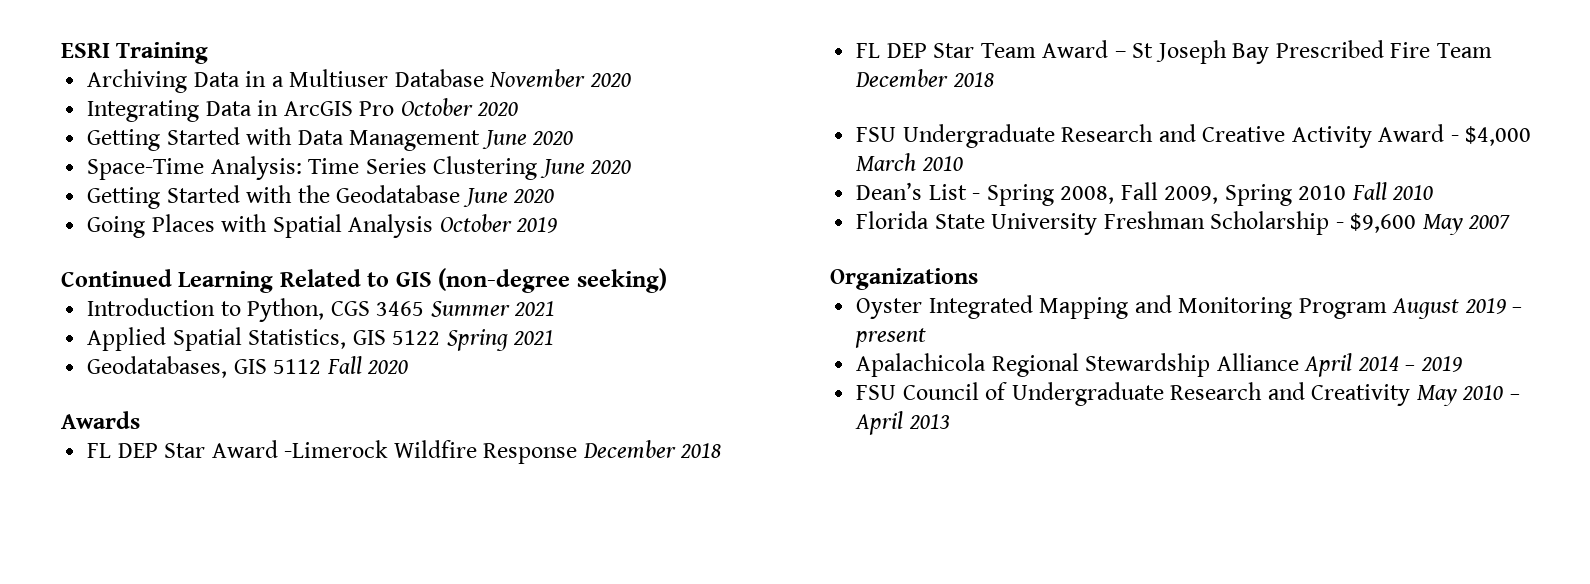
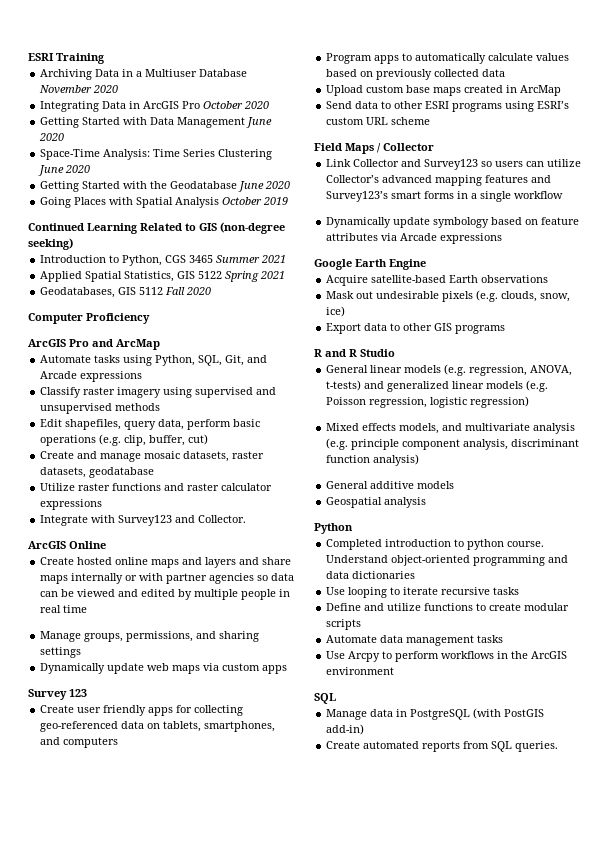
- Awards
- FL DEP Star Award -Limerock Wildfire Response December 2018
- FL DEP Star Team Award – St Joseph Bay Prescribed Fire Team December 2018
- FSU Undergraduate Research and Creative Activity Award - $4,000 March 2010
- Dean’s List - Spring 2008, Fall 2009, Spring 2010 Fall 2010
- Florida State University Freshman Scholarship - $9,600 May 2007
- Organizations
- Oyster Integrated Mapping and Monitoring Program August 2019 – present
- Apalachicola Regional Stewardship Alliance April 2014 – 2019
- FSU Council of Undergraduate Research and Creativity May 2010 – April 2013
+ Computer Proficiency
+ ArcGIS Pro and ArcMap
+ Automate tasks using Python, SQL, Git, and Arcade expressions
+ Classify raster imagery using supervised and unsupervised methods
+ Edit shapefiles, query data, perform basic operations (e.g. clip, buffer, cut)
+ Create and manage mosaic datasets, raster datasets, geodatabase
+ Utilize raster functions and raster calculator expressions
+ Integrate with Survey123 and Collector.
+ ArcGIS Online
+ Create hosted online maps and layers and share maps internally or with partner agencies so data can be viewed and edited by multiple people in real time
+ Manage groups, permissions, and sharing settings
+ Dynamically update web maps via custom apps
+ Survey 123
+ Create user friendly apps for collecting geo-referenced data on tablets, smartphones, and computers
+ Program apps to automatically calculate values based on previously collected data
+ Upload custom base maps created in ArcMap
+ Send data to other ESRI programs using ESRI’s custom URL scheme
+ Field Maps / Collector
+ Link Collector and Survey123 so users can utilize Collector’s advanced mapping features and Survey123’s smart forms in a single workflow
+ Dynamically update symbology based on feature attributes via Arcade expressions
+ Google Earth Engine
+ Acquire satellite-based Earth observations
+ Mask out undesirable pixels (e.g. clouds, snow, ice)
+ Export data to other GIS programs
+ R and R Studio
+ General linear models (e.g. regression, ANOVA, t-tests) and generalized linear models (e.g. Poisson regression, logistic regression)
+ Mixed effects models, and multivariate analysis (e.g. principle component analysis, discriminant function analysis)
+ General additive models
+ Geospatial analysis
+ Python
+ Completed introduction to python course. Understand object-oriented programming and data dictionaries
+ Use looping to iterate recursive tasks
+ Define and utilize functions to create modular scripts
+ Automate data management tasks
+ Use Arcpy to perform workflows in the ArcGIS environment
+ SQL
+ Manage data in PostgreSQL (with PostGIS add-in)
+ Create automated reports from SQL queries.

